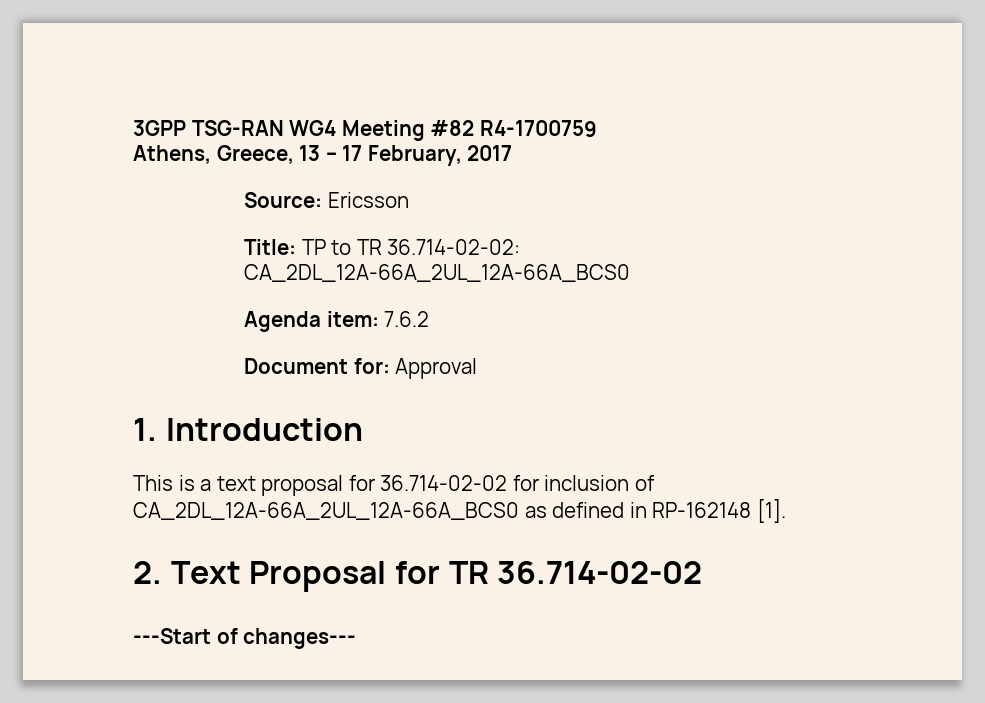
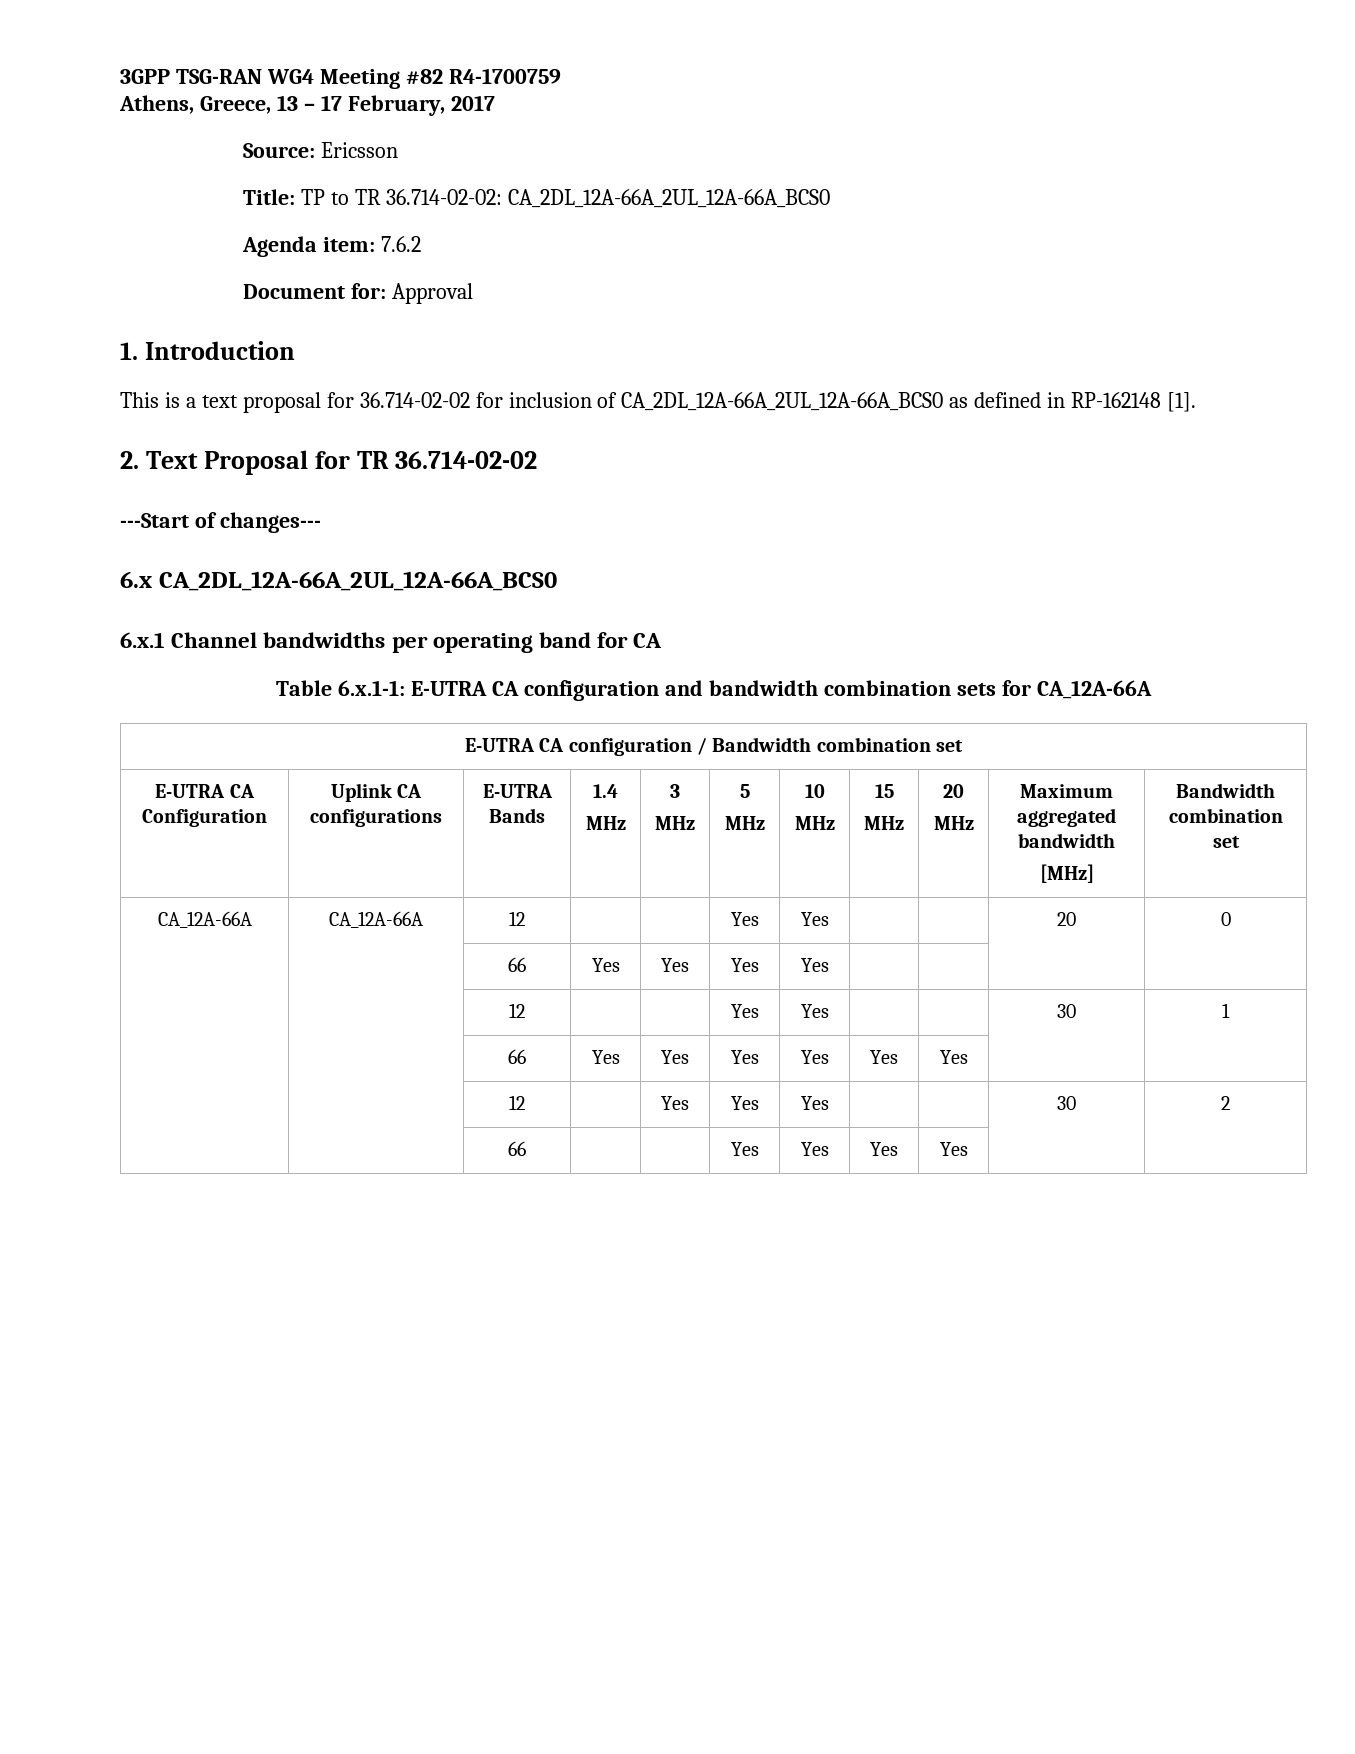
+ 6.x CA_2DL_12A-66A_2UL_12A-66A_BCS0
+ 6.x.1 Channel bandwidths per operating band for CA
+ Table 6.x.1-1: E-UTRA CA configuration and bandwidth combination sets for CA_12A-66A
+ E-UTRA CA configuration / Bandwidth combination set
+ E-UTRA CA Configuration | Uplink CA configurations | E-UTRA Bands | 1.4
+ MHz | 3
+ MHz | 5
+ MHz | 10
+ MHz | 15
+ MHz | 20
+ MHz | Maximum aggregated bandwidth
+ [MHz] | Bandwidth combination set
+ CA_12A-66A | CA_12A-66A | 12 | | | Yes | Yes | | | 20 | 0
+ | | 66 | Yes | Yes | Yes | Yes | | | |
+ | | 12 | | | Yes | Yes | | | 30 | 1
+ | | 66 | Yes | Yes | Yes | Yes | Yes | Yes | |
+ | | 12 | | Yes | Yes | Yes | | | 30 | 2
+ | | 66 | | | Yes | Yes | Yes | Yes | |

